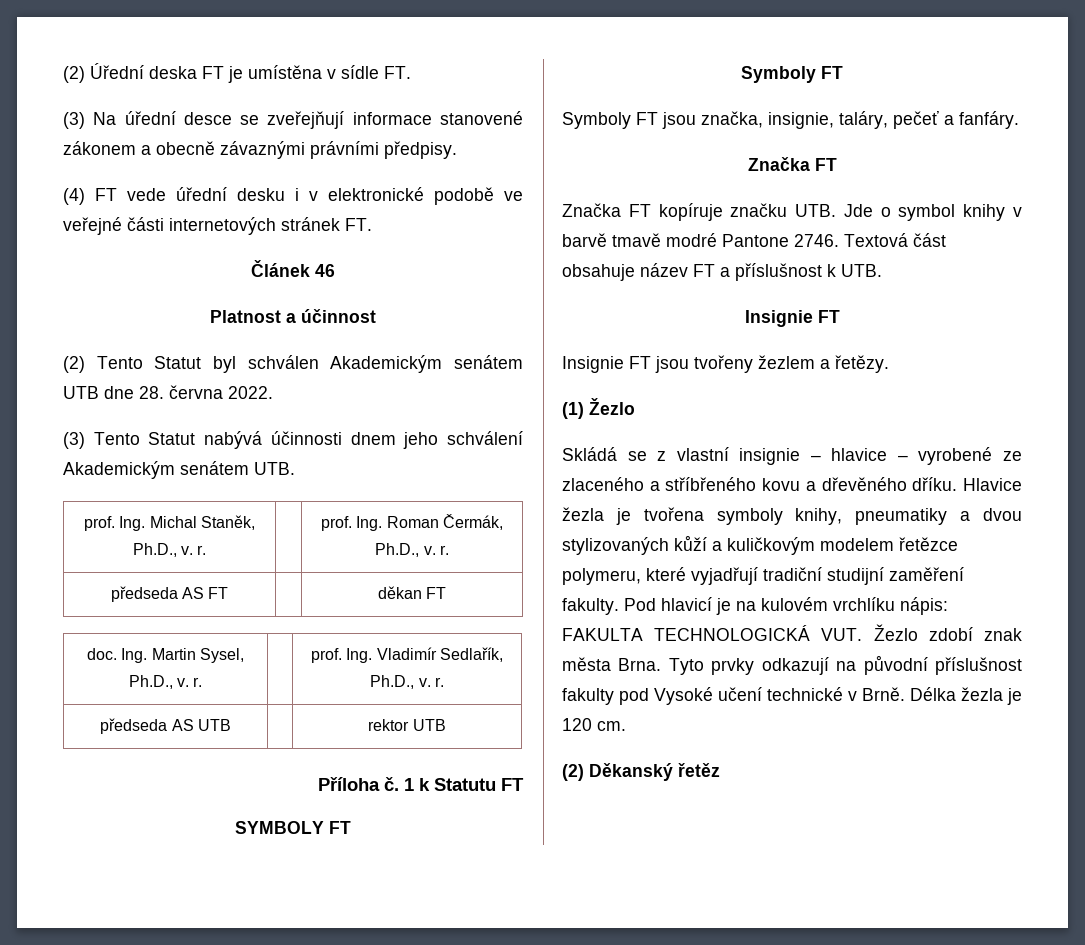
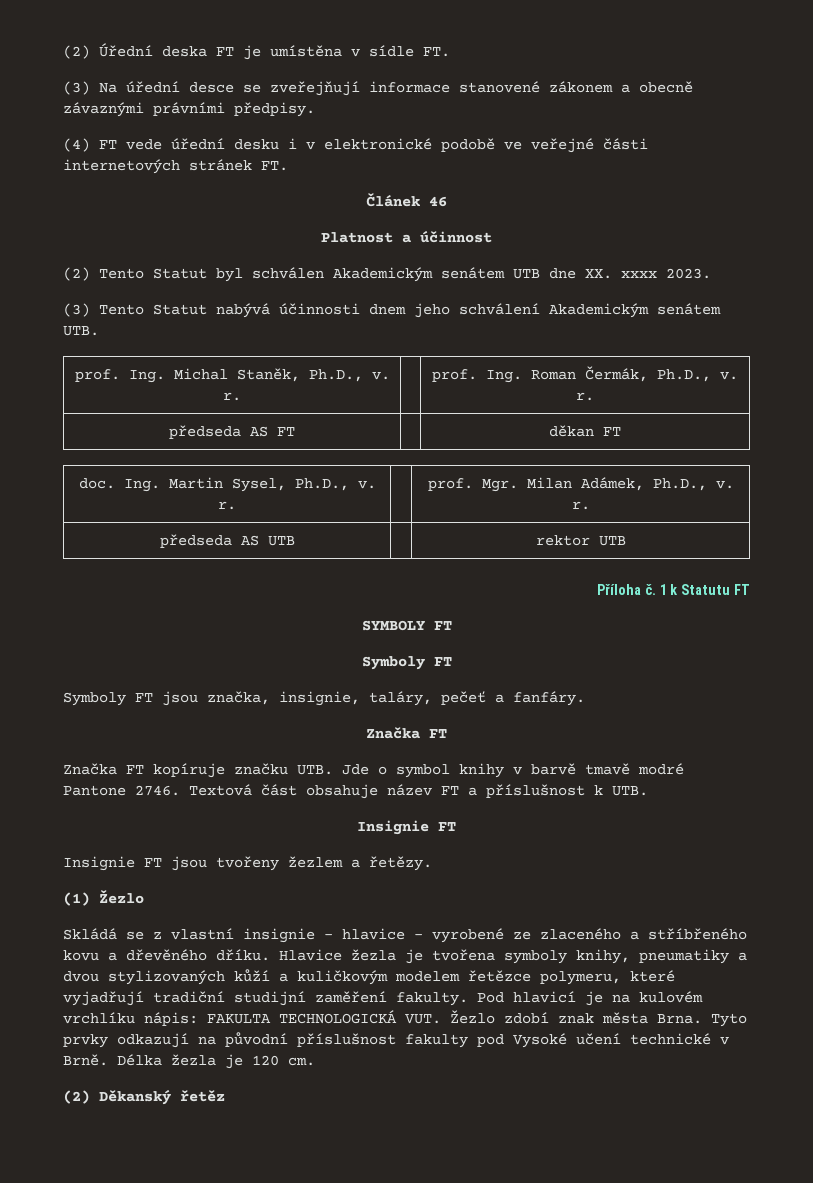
- (2) Tento Statut byl schválen Akademickým senátem UTB dne 28. června 2022.
+ (2) Tento Statut byl schválen Akademickým senátem UTB dne XX. xxxx 2023.
- doc. Ing. Martin Sysel, Ph.D., v. r. | | prof. Ing. Vladimír Sedlařík, Ph.D., v. r.
+ doc. Ing. Martin Sysel, Ph.D., v. r. | | prof. Mgr. Milan Adámek, Ph.D., v. r.

